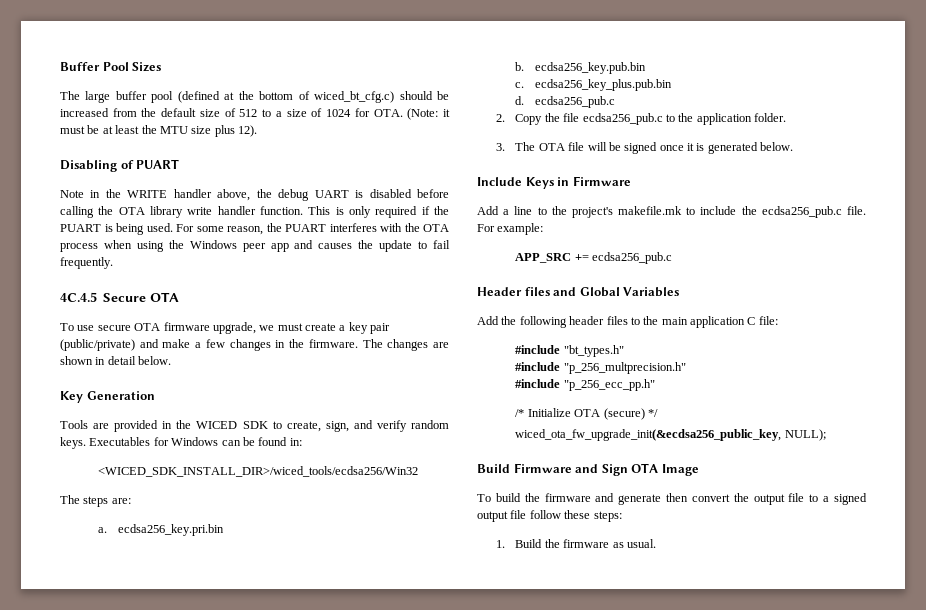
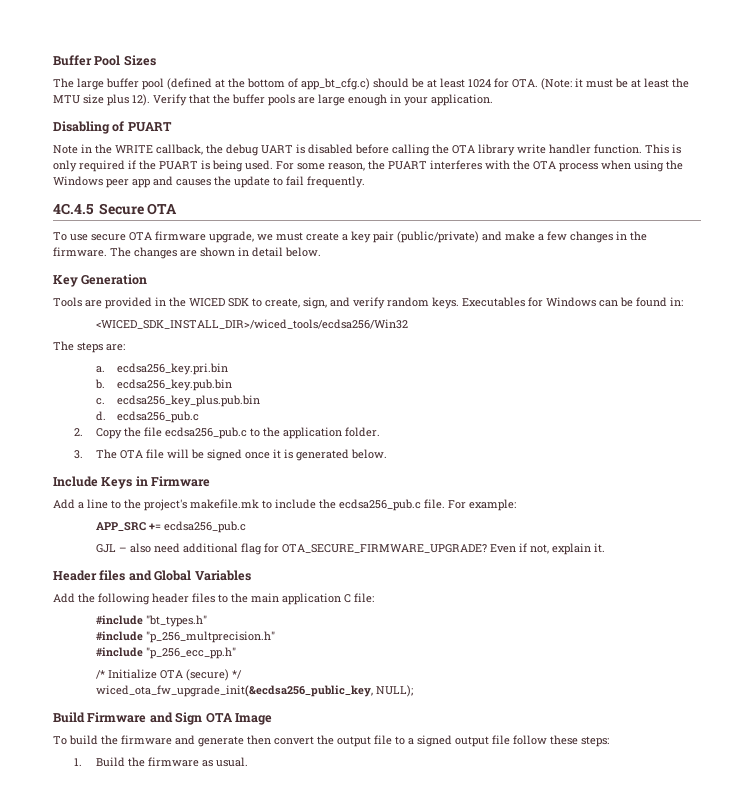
- The large buffer pool (defined at the bottom of wiced_bt_cfg.c) should be increased from the default size of 512 to a size of 1024 for OTA. (Note: it must be at least the MTU size plus 12).
+ The large buffer pool (defined at the bottom of app_bt_cfg.c) should be at least 1024 for OTA. (Note: it must be at least the MTU size plus 12). Verify that the buffer pools are large enough in your application.
- Note in the WRITE handler above, the debug UART is disabled before calling the OTA library write handler function.
+ Note in the WRITE callback, the debug UART is disabled before calling the OTA library write handler function.
+ GJL – also need additional flag for OTA_SECURE_FIRMWARE_UPGRADE? Even if not, explain it.

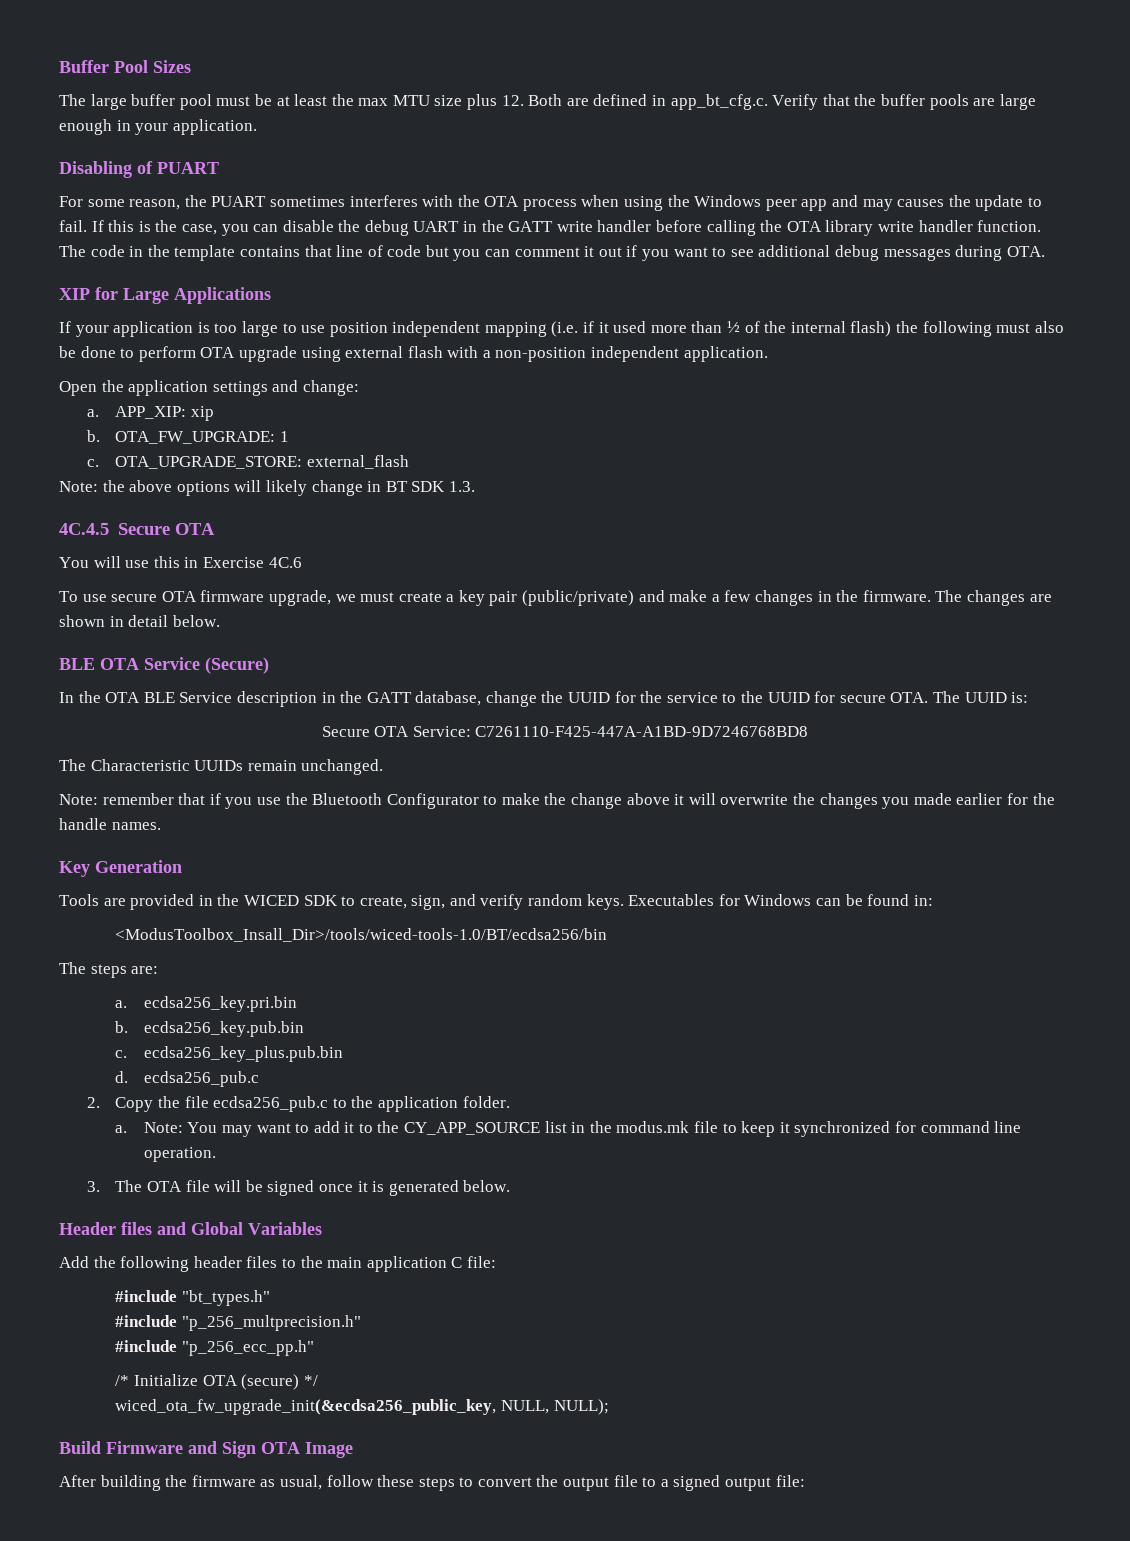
- The large buffer pool (defined at the bottom of app_bt_cfg.c) should be at least 1024 for OTA. (Note: it must be at least the MTU size plus 12). Verify that the buffer pools are large enough in your application.
+ The large buffer pool must be at least the max MTU size plus 12. Both are defined in app_bt_cfg.c. Verify that the buffer pools are large enough in your application.
- Note in the WRITE callback, the debug UART is disabled before calling the OTA library write handler function. This is only required if the PUART is being used. For some reason, the PUART interferes with the OTA process when using the Windows peer app and causes the update to fail frequently.
+ For some reason, the PUART sometimes interferes with the OTA process when using the Windows peer app and may causes the update to fail. If this is the case, you can disable the debug UART in the GATT write handler before calling the OTA library write handler function. The code in the template contains that line of code but you can comment it out if you want to see additional debug messages during OTA.
+ XIP for Large Applications
+ If your application is too large to use position independent mapping (i.e. if it used more than ½ of the internal flash) the following must also be done to perform OTA upgrade using external flash with a non-position independent application.
+ Open the application settings and change:
+ a. APP_XIP: xip
+ b. OTA_FW_UPGRADE: 1
+ c. OTA_UPGRADE_STORE: external_flash
+ Note: the above options will likely change in BT SDK 1.3.
  4C.4.5 Secure OTA
+ You will use this in Exercise 4C.6
+ BLE OTA Service (Secure)
+ In the OTA BLE Service description in the GATT database, change the UUID for the service to the UUID for secure OTA. The UUID is:
+ Secure OTA Service: C7261110-F425-447A-A1BD-9D7246768BD8
+ The Characteristic UUIDs remain unchanged.
+ Note: remember that if you use the Bluetooth Configurator to make the change above it will overwrite the changes you made earlier for the handle names.
- <WICED_SDK_INSTALL_DIR>/wiced_tools/ecdsa256/Win32
+ <ModusToolbox_Insall_Dir>/tools/wiced-tools-1.0/BT/ecdsa256/bin
+ a. Note: You may want to add it to the CY_APP_SOURCE list in the modus.mk file to keep it synchronized for command line operation.
- Include Keys in Firmware
- Add a line to the project's makefile.mk to include the ecdsa256_pub.c file. For example:
- APP_SRC += ecdsa256_pub.c
- GJL – also need additional flag for OTA_SECURE_FIRMWARE_UPGRADE? Even if not, explain it.
- wiced_ota_fw_upgrade_init(&ecdsa256_public_key, NULL);
+ wiced_ota_fw_upgrade_init(&ecdsa256_public_key, NULL, NULL);
- To build the firmware and generate then convert the output file to a signed output file follow these steps:
- 1. Build the firmware as usual.
+ After building the firmware as usual, follow these steps to convert the output file to a signed output file:

